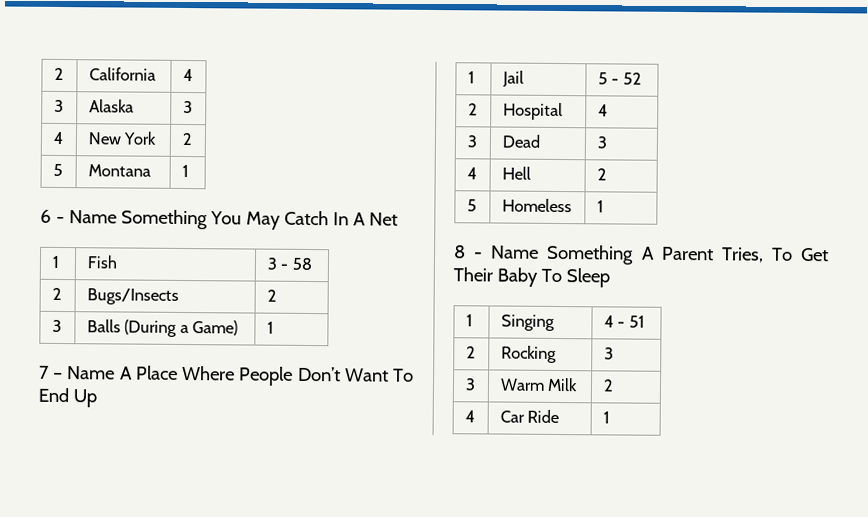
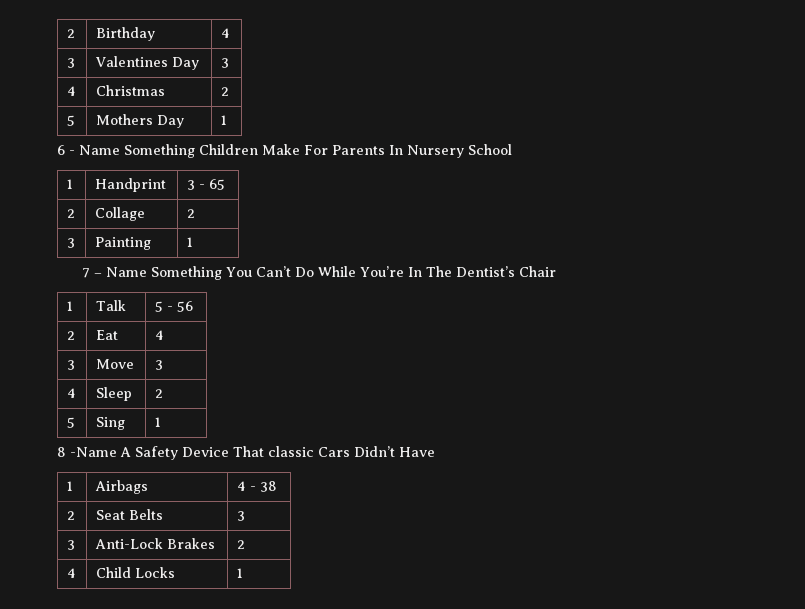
- 2 | California | 4
- 3 | Alaska | 3
- 4 | New York | 2
- 5 | Montana | 1
+ 2 | Birthday | 4
+ 3 | Valentines Day | 3
+ 4 | Christmas | 2
+ 5 | Mothers Day | 1
- 6 - Name Something You May Catch In A Net
- 1 | Fish | 3 - 58
- 2 | Bugs/Insects | 2
+ 6 - Name Something Children Make For Parents In Nursery School
+ 1 | Handprint | 3 - 65
+ 2 | Collage | 2
- 3 | Balls (During a Game) | 1
+ 3 | Painting | 1
- 7 – Name A Place Where People Don’t Want To End Up
- 1 | Jail | 5 - 52
- 2 | Hospital | 4
- 3 | Dead | 3
- 4 | Hell | 2
- 5 | Homeless | 1
+ 7 – Name Something You Can’t Do While You’re In The Dentist’s Chair
+ 1 | Talk | 5 - 56
+ 2 | Eat | 4
+ 3 | Move | 3
+ 4 | Sleep | 2
+ 5 | Sing | 1
- 8 - Name Something A Parent Tries, To Get Their Baby To Sleep
- 1 | Singing | 4 - 51
- 2 | Rocking | 3
+ 8 -Name A Safety Device That classic Cars Didn’t Have
+ 1 | Airbags | 4 - 38
+ 2 | Seat Belts | 3
- 3 | Warm Milk | 2
+ 3 | Anti-Lock Brakes | 2
- 4 | Car Ride | 1
+ 4 | Child Locks | 1

